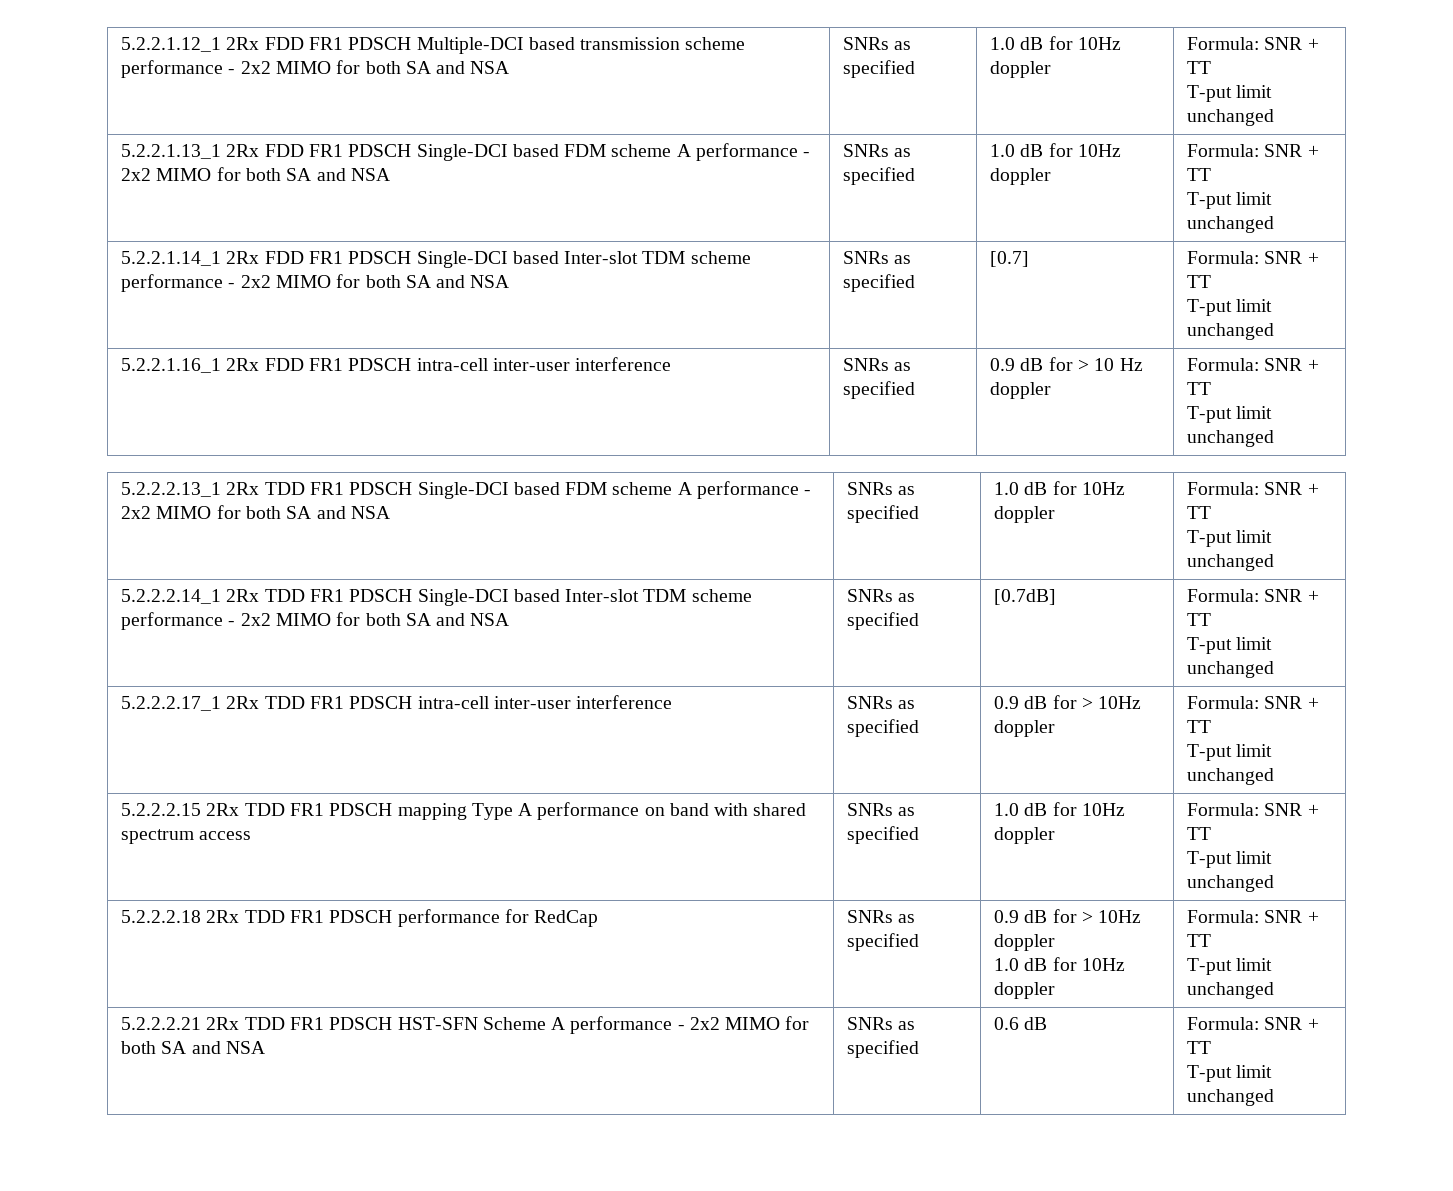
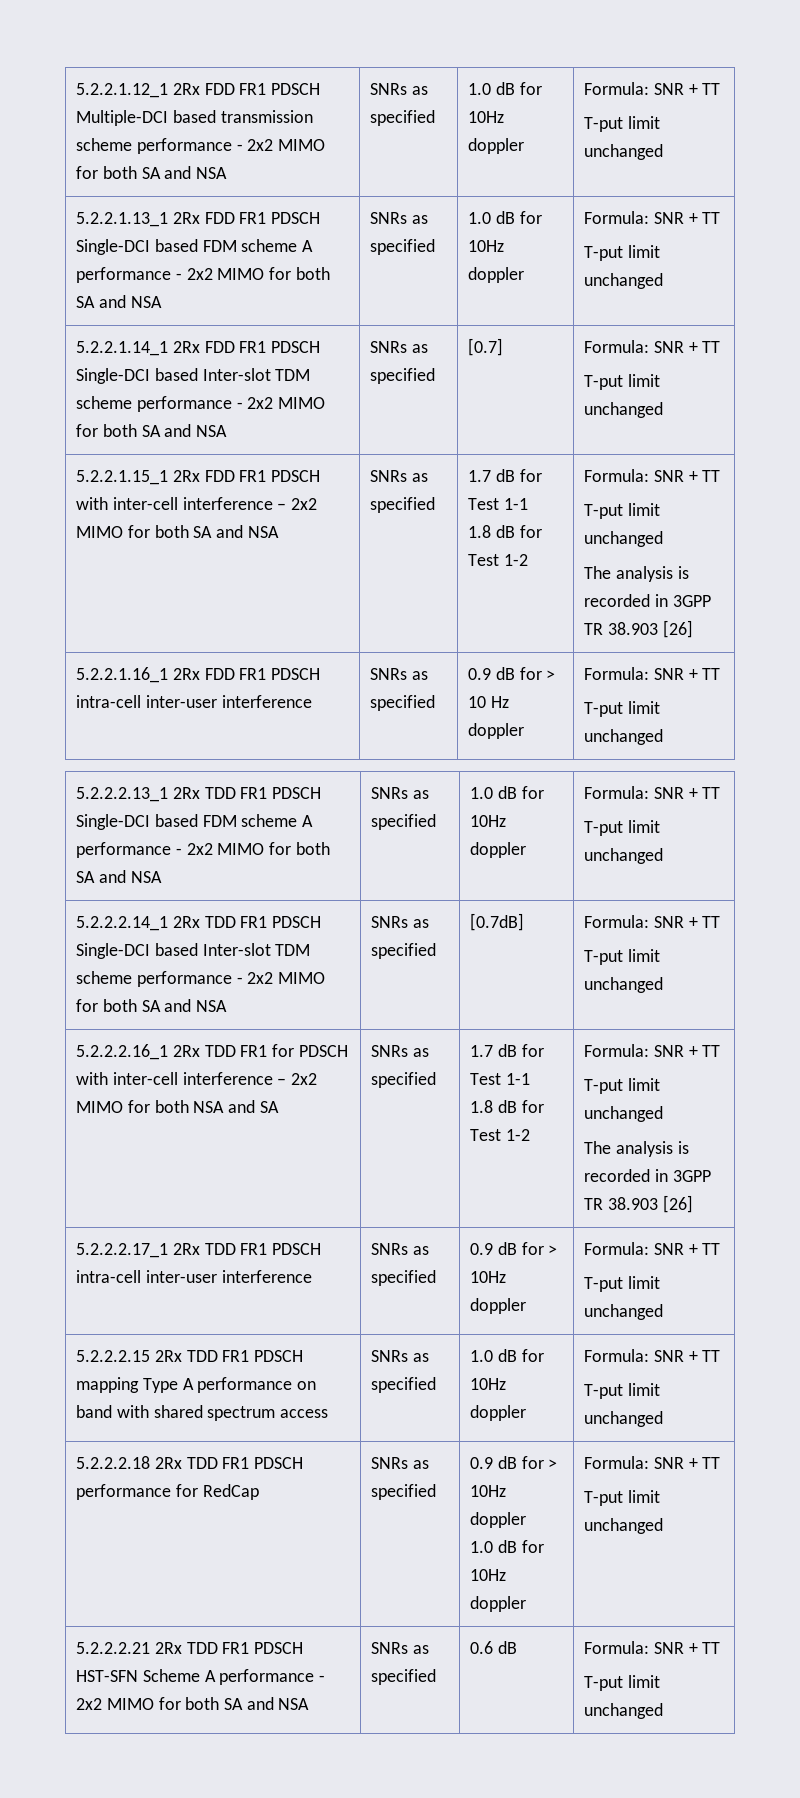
+ 5.2.2.1.15_1 2Rx FDD FR1 PDSCH with inter-cell interference – 2x2 MIMO for both SA and NSA | SNRs as specified | 1.7 dB for Test 1-1
+ 1.8 dB for Test 1-2 | Formula: SNR + TT
+ T-put limit unchanged
+ The analysis is recorded in 3GPP TR 38.903 [26]
+ 5.2.2.2.16_1 2Rx TDD FR1 for PDSCH with inter-cell interference – 2x2 MIMO for both NSA and SA | SNRs as specified | 1.7 dB for Test 1-1
+ 1.8 dB for Test 1-2 | Formula: SNR + TT
+ T-put limit unchanged
+ The analysis is recorded in 3GPP TR 38.903 [26]

